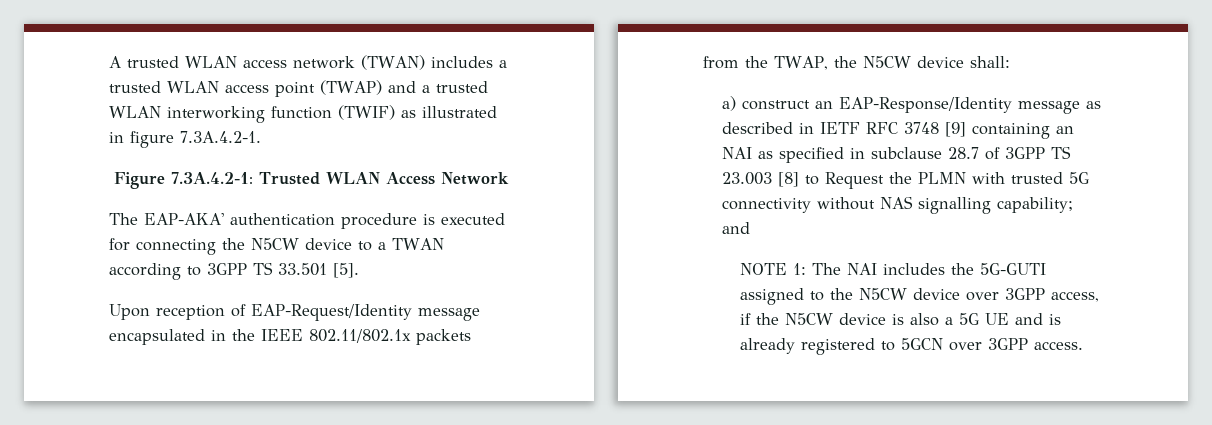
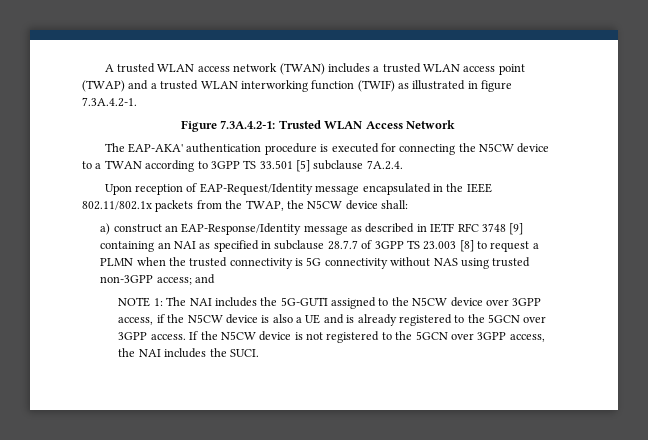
- The EAP-AKA' authentication procedure is executed for connecting the N5CW device to a TWAN according to 3GPP TS 33.501 [5].
+ The EAP-AKA' authentication procedure is executed for connecting the N5CW device to a TWAN according to 3GPP TS 33.501 [5] subclause 7A.2.4.
- a) construct an EAP-Response/Identity message as described in IETF RFC 3748 [9] containing an NAI as specified in subclause 28.7 of 3GPP TS 23.003 [8] to Request the PLMN with trusted 5G connectivity without NAS signalling capability; and
+ a) construct an EAP-Response/Identity message as described in IETF RFC 3748 [9] containing an NAI as specified in subclause 28.7.7 of 3GPP TS 23.003 [8] to request a PLMN when the trusted connectivity is 5G connectivity without NAS using trusted non-3GPP access; and
- NOTE 1: The NAI includes the 5G-GUTI assigned to the N5CW device over 3GPP access, if the N5CW device is also a 5G UE and is already registered to 5GCN over 3GPP access.
+ NOTE 1: The NAI includes the 5G-GUTI assigned to the N5CW device over 3GPP access, if the N5CW device is also a UE and is already registered to the 5GCN over 3GPP access.
+ If the N5CW device is not registered to the 5GCN over 3GPP access, the NAI includes the SUCI.

